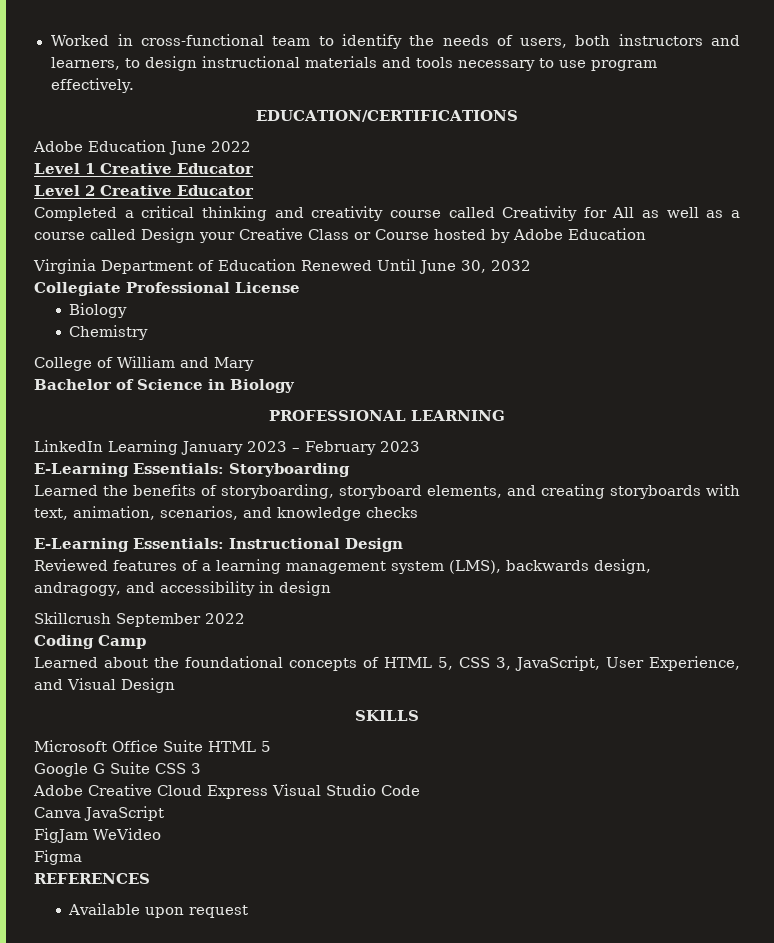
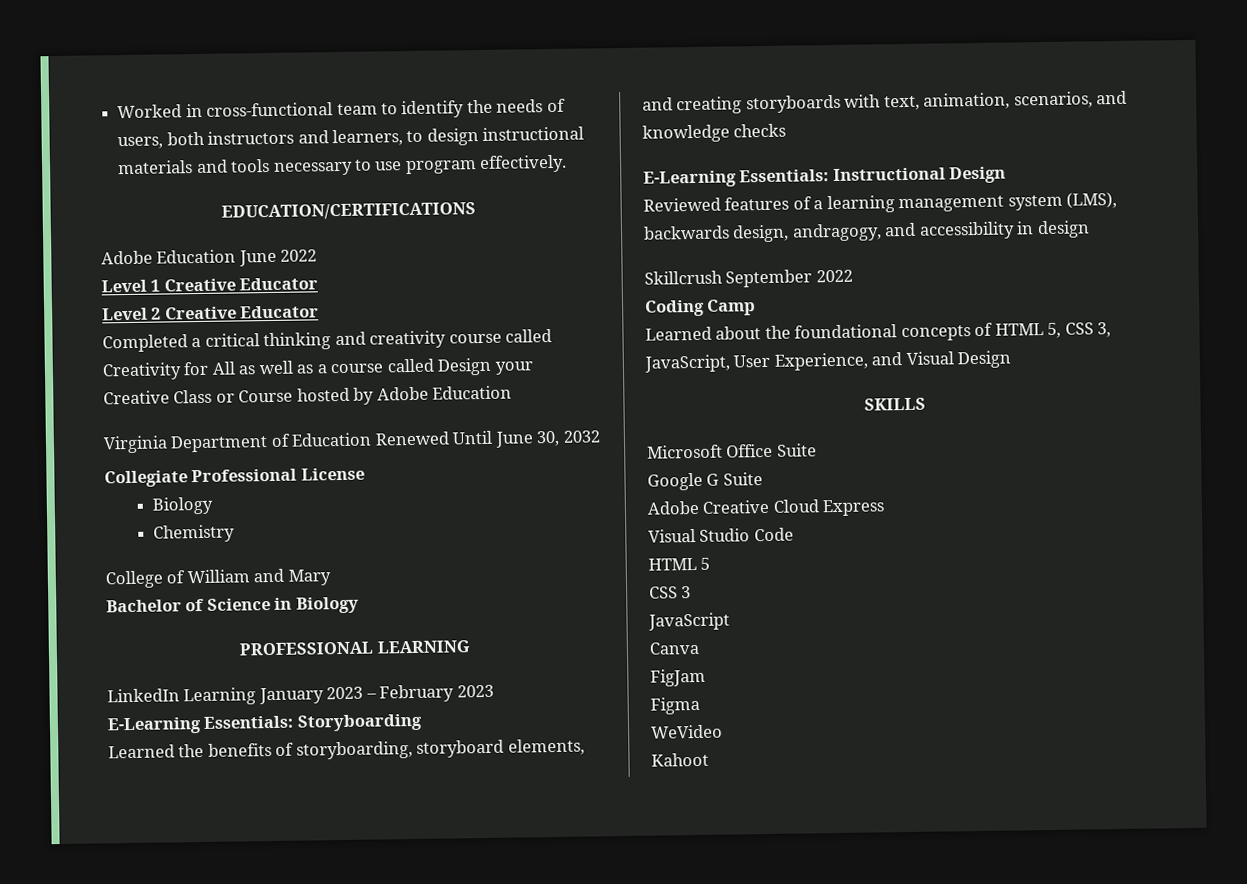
- Microsoft Office Suite HTML 5
+ Microsoft Office Suite
- Google G Suite CSS 3
+ Google G Suite
- Adobe Creative Cloud Express Visual Studio Code
+ Adobe Creative Cloud Express
+ Visual Studio Code
- Canva JavaScript
+ HTML 5
+ CSS 3
+ JavaScript
+ Canva
- FigJam WeVideo
+ FigJam
- REFERENCES
- Available upon request
+ WeVideo
+ Kahoot

